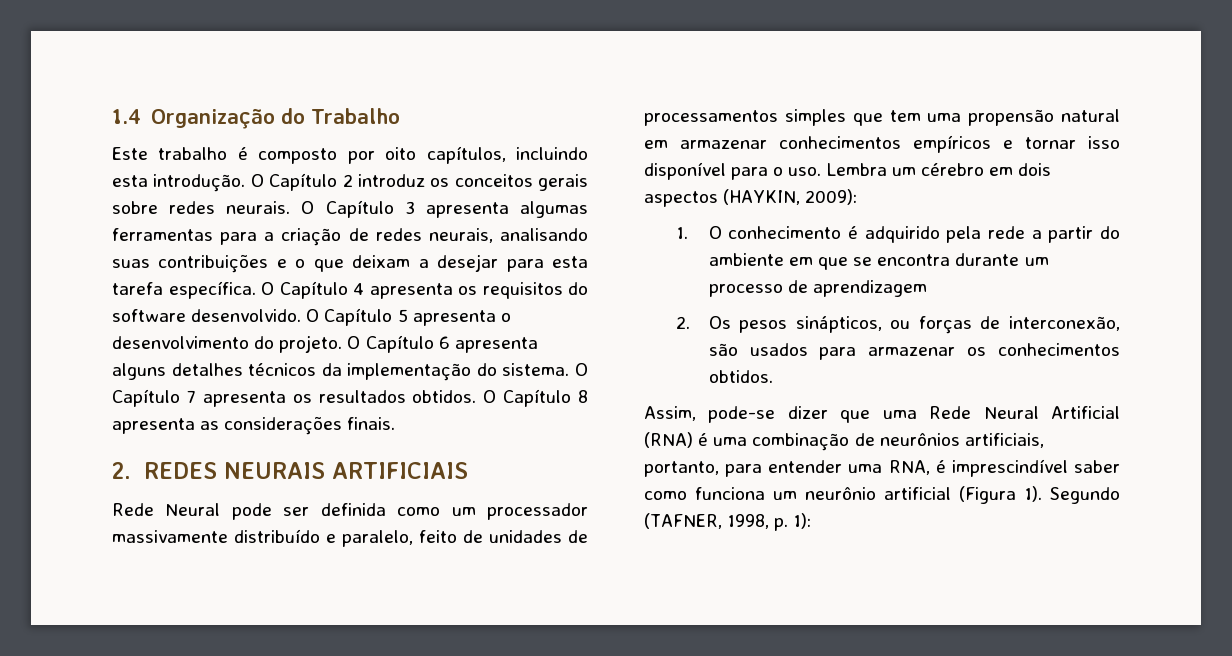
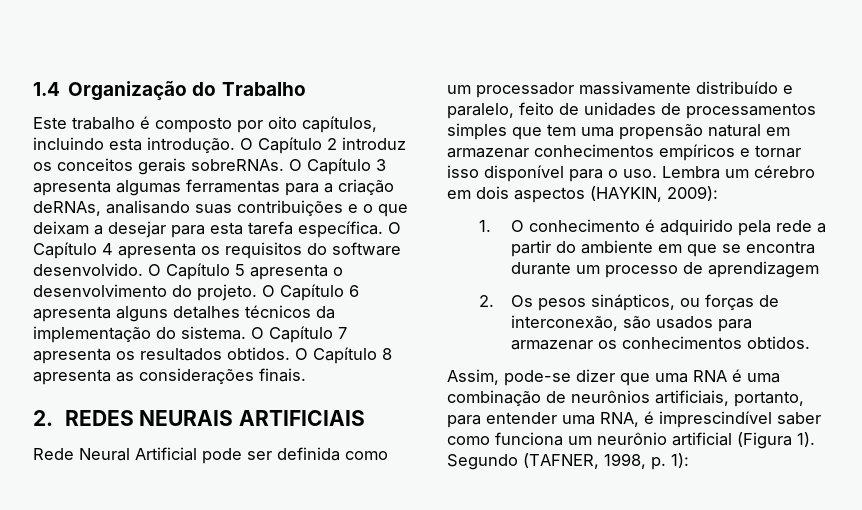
- O Capítulo 2 introduz os conceitos gerais sobre redes neurais.
+ O Capítulo 2 introduz os conceitos gerais sobreRNAs.
- O Capítulo 3 apresenta algumas ferramentas para a criação de redes neurais, analisando suas contribuições e o que deixam a desejar para esta tarefa específica.
+ O Capítulo 3 apresenta algumas ferramentas para a criação deRNAs, analisando suas contribuições e o que deixam a desejar para esta tarefa específica.
- Rede Neural pode ser definida como um processador massivamente distribuído e paralelo, feito de unidades de processamentos simples que tem uma propensão natural em armazenar conhecimentos empíricos e tornar isso disponível para o uso.
+ Rede Neural Artificial pode ser definida como um processador massivamente distribuído e paralelo, feito de unidades de processamentos simples que tem uma propensão natural em armazenar conhecimentos empíricos e tornar isso disponível para o uso.
- Assim, pode-se dizer que uma Rede Neural Artificial (RNA) é uma combinação de neurônios artificiais, portanto, para entender uma RNA, é imprescindível saber como funciona um neurônio artificial (Figura 1).
+ Assim, pode-se dizer que uma RNA é uma combinação de neurônios artificiais, portanto, para entender uma RNA, é imprescindível saber como funciona um neurônio artificial (Figura 1).

